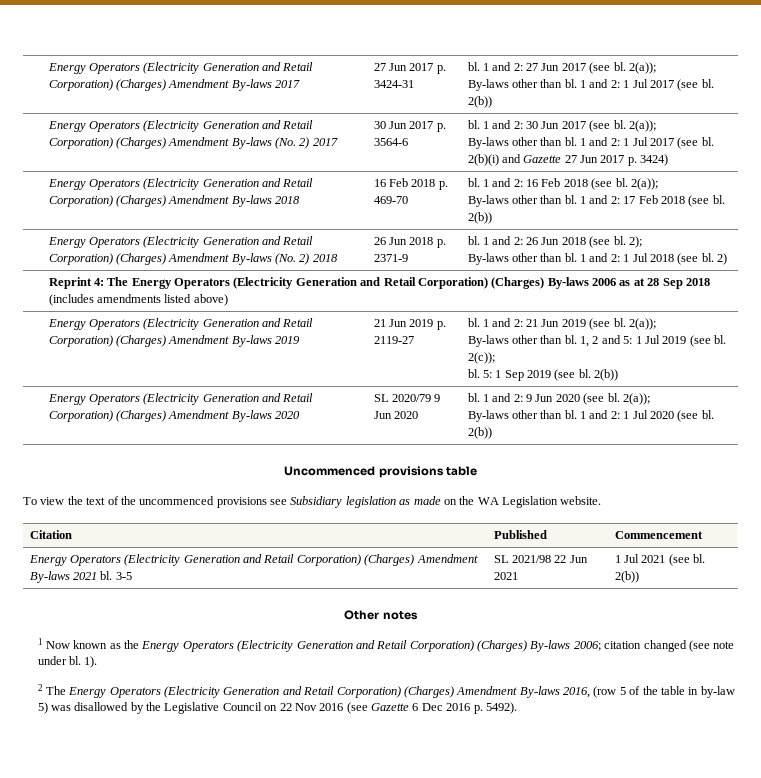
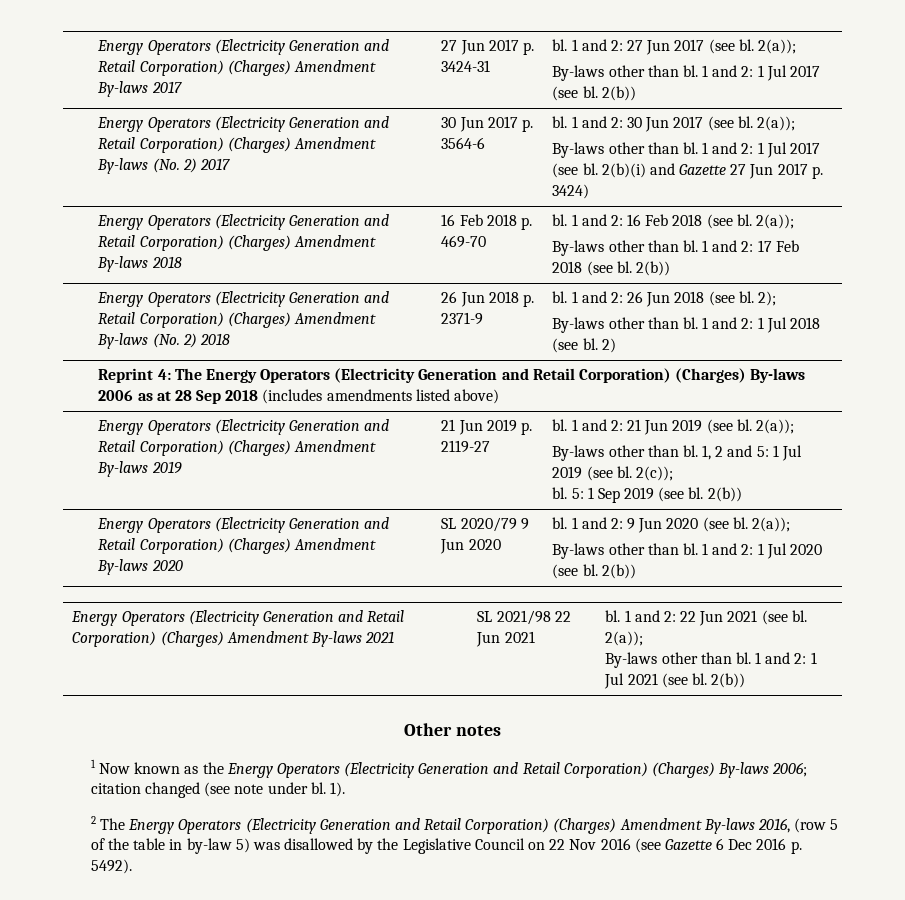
- Uncommenced provisions table
- To view the text of the uncommenced provisions see Subsidiary legislation as made on the WA Legislation website.
- Citation | Published | Commencement
- Energy Operators (Electricity Generation and Retail Corporation) (Charges) Amendment By-laws 2021 bl. 3-5 | SL 2021/98 22 Jun 2021 | 1 Jul 2021 (see bl. 2(b))
+ Energy Operators (Electricity Generation and Retail Corporation) (Charges) Amendment By-laws 2021 | SL 2021/98 22 Jun 2021 | bl. 1 and 2: 22 Jun 2021 (see bl. 2(a));
+ By-laws other than bl. 1 and 2: 1 Jul 2021 (see bl. 2(b))

